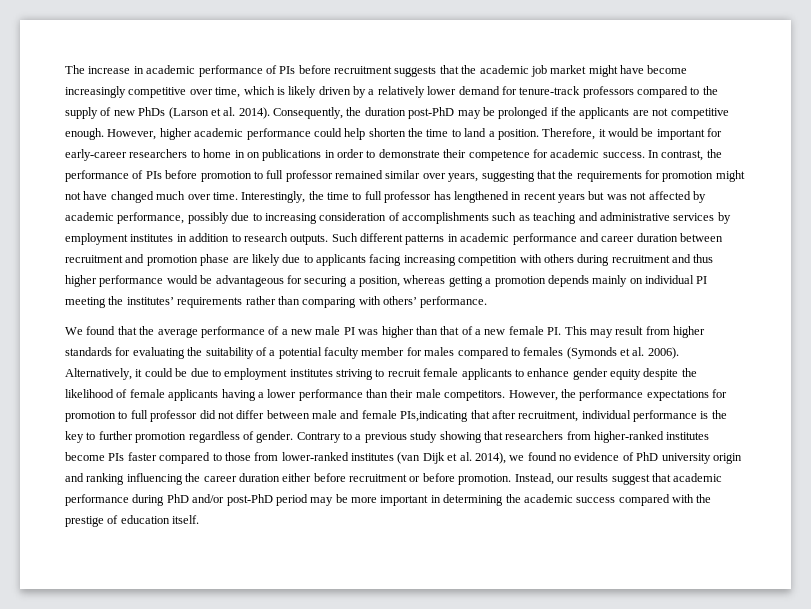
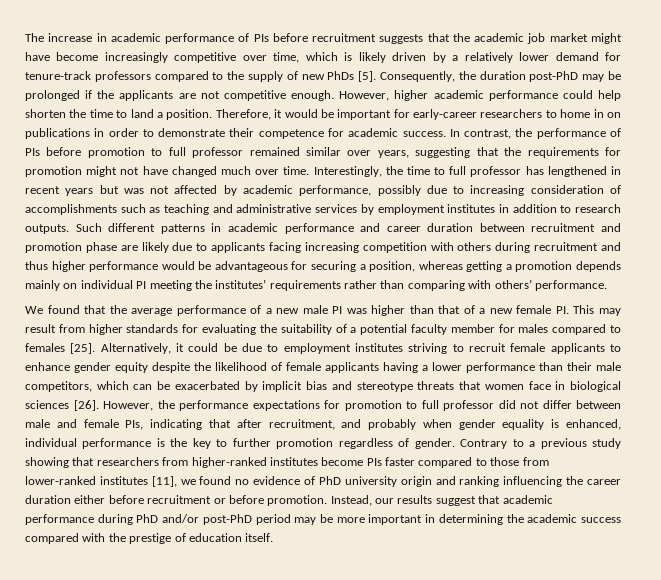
- The increase in academic performance of PIs before recruitment suggests that the academic job market might have become increasingly competitive over time, which is likely driven by a relatively lower demand for tenure-track professors compared to the supply of new PhDs (Larson et al. 2014).
+ The increase in academic performance of PIs before recruitment suggests that the academic job market might have become increasingly competitive over time, which is likely driven by a relatively lower demand for tenure-track professors compared to the supply of new PhDs [5].
- We found that the average performance of a new male PI was higher than that of a new female PI. This may result from higher standards for evaluating the suitability of a potential faculty member for males compared to females (Symonds et al. 2006).
+ We found that the average performance of a new male PI was higher than that of a new female PI. This may result from higher standards for evaluating the suitability of a potential faculty member for males compared to females [25].
- Alternatively, it could be due to employment institutes striving to recruit female applicants to enhance gender equity despite the likelihood of female applicants having a lower performance than their male competitors.
+ Alternatively, it could be due to employment institutes striving to recruit female applicants to enhance gender equity despite the likelihood of female applicants having a lower performance than their male competitors, which can be exacerbated by implicit bias and stereotype threats that women face in biological sciences [26].
- However, the performance expectations for promotion to full professor did not differ between male and female PIs,indicating that after recruitment, individual performance is the key to further promotion regardless of gender.
+ However, the performance expectations for promotion to full professor did not differ between male and female PIs, indicating that after recruitment, and probably when gender equality is enhanced, individual performance is the key to further promotion regardless of gender.
- Contrary to a previous study showing that researchers from higher-ranked institutes become PIs faster compared to those from lower-ranked institutes (van Dijk et al. 2014), we found no evidence of PhD university origin and ranking influencing the career duration either before recruitment or before promotion.
+ Contrary to a previous study showing that researchers from higher-ranked institutes become PIs faster compared to those from lower-ranked institutes [11], we found no evidence of PhD university origin and ranking influencing the career duration either before recruitment or before promotion.

